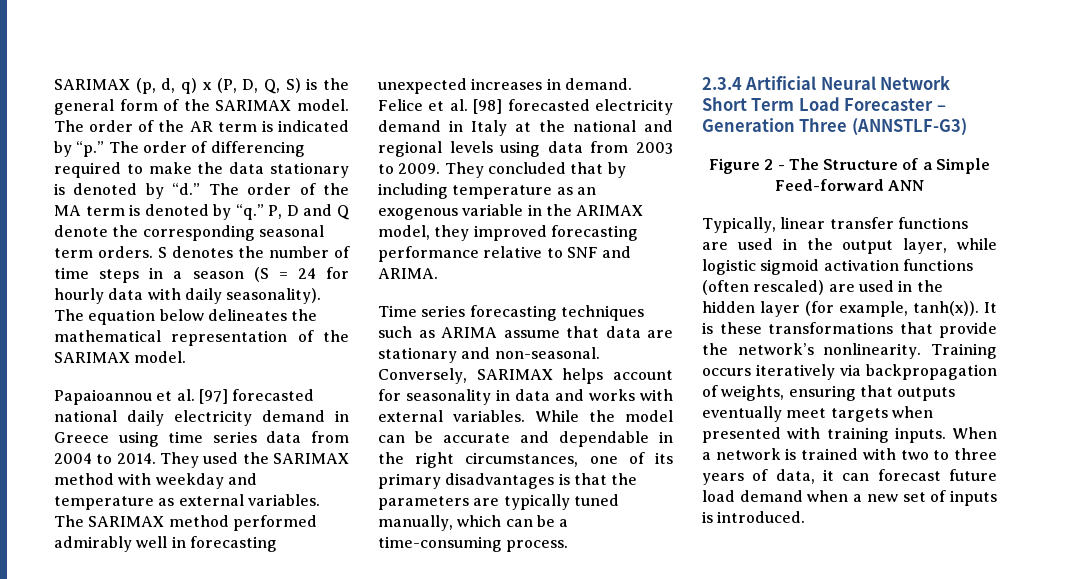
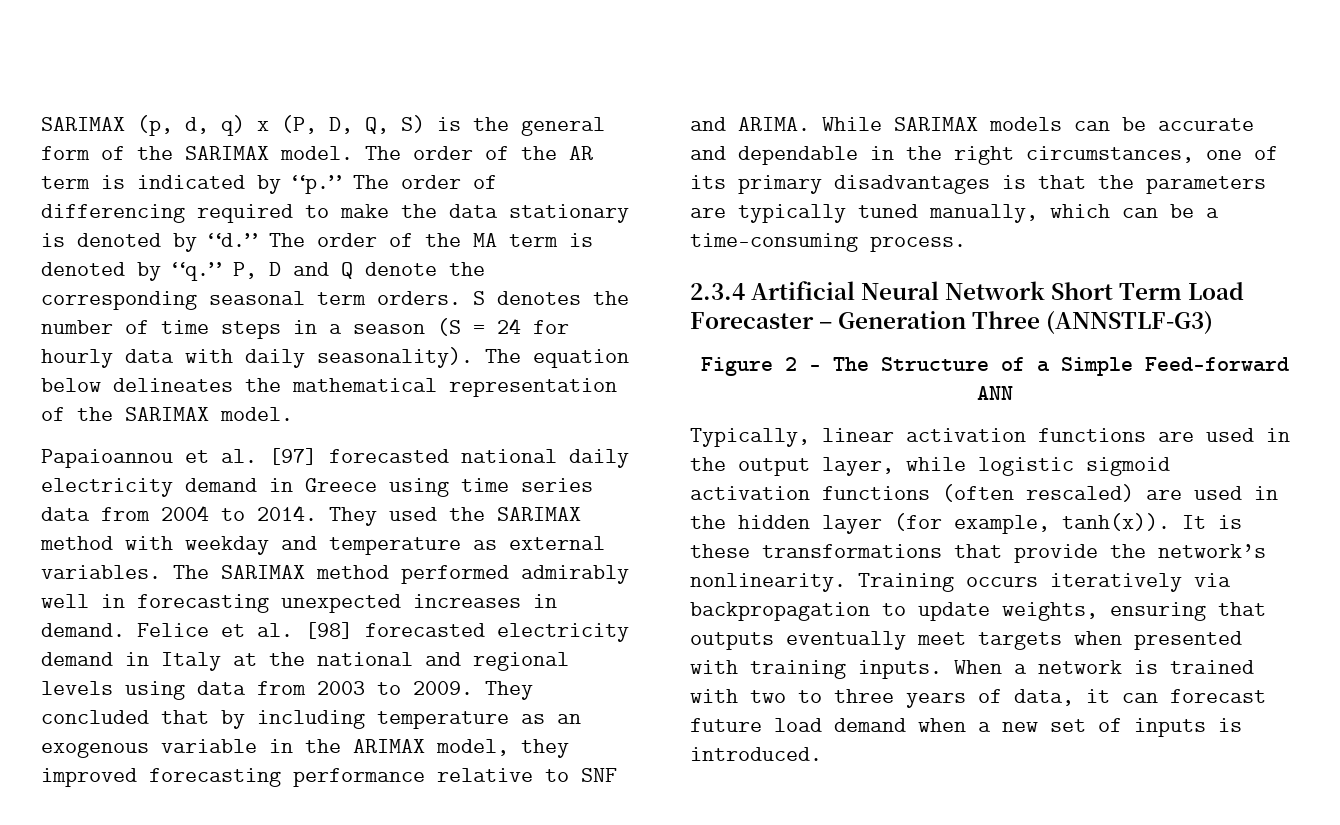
- They concluded that by including temperature as an exogenous variable in the ARIMAX model, they improved forecasting performance relative to SNF and ARIMA.
- Time series forecasting techniques such as ARIMA assume that data are stationary and non-seasonal. Conversely, SARIMAX helps account for seasonality in data and works with external variables. While the model can be accurate and dependable in the right circumstances, one of its primary disadvantages is that the parameters are typically tuned manually, which can be a time-consuming process.
+ They concluded that by including temperature as an exogenous variable in the ARIMAX model, they improved forecasting performance relative to SNF and ARIMA. While SARIMAX models can be accurate and dependable in the right circumstances, one of its primary disadvantages is that the parameters are typically tuned manually, which can be a time-consuming process.
- Typically, linear transfer functions are used in the output layer, while logistic sigmoid activation functions (often rescaled) are used in the hidden layer (for example, tanh(x)).
+ Typically, linear activation functions are used in the output layer, while logistic sigmoid activation functions (often rescaled) are used in the hidden layer (for example, tanh(x)).
- Training occurs iteratively via backpropagation of weights, ensuring that outputs eventually meet targets when presented with training inputs.
+ Training occurs iteratively via backpropagation to update weights, ensuring that outputs eventually meet targets when presented with training inputs.

